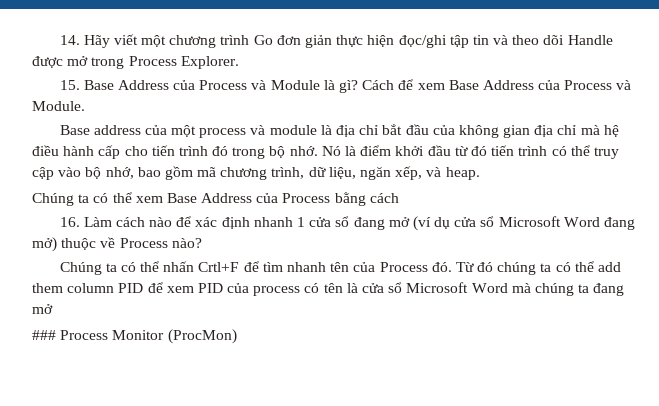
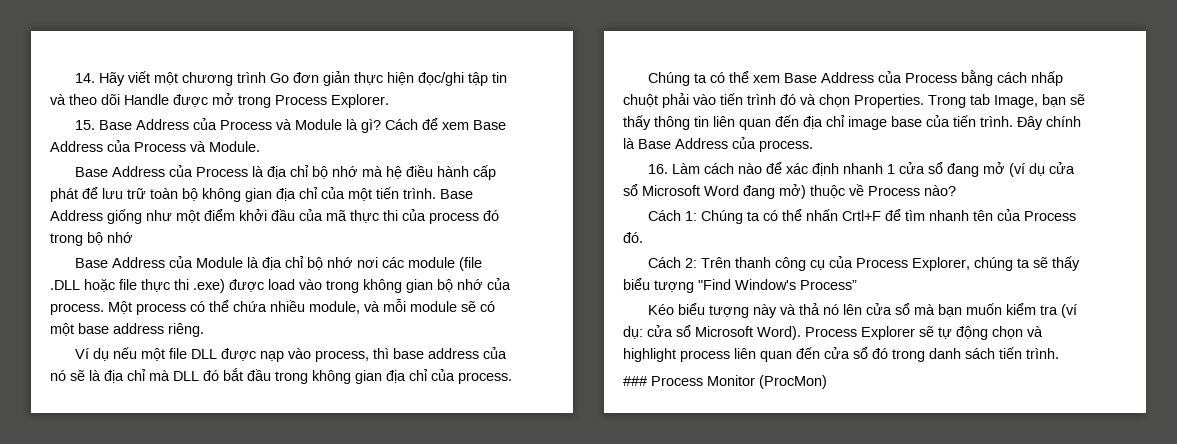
- Base address của một process và module là địa chỉ bắt đầu của không gian địa chỉ mà hệ điều hành cấp cho tiến trình đó trong bộ nhớ. Nó là điểm khởi đầu từ đó tiến trình có thể truy cập vào bộ nhớ, bao gồm mã chương trình, dữ liệu, ngăn xếp, và heap.
+ Base Address của Process là địa chỉ bộ nhớ mà hệ điều hành cấp phát để lưu trữ toàn bộ không gian địa chỉ của một tiến trình. Base Address giống như một điểm khởi đầu của mã thực thi của process đó trong bộ nhớ
+ Base Address của Module là địa chỉ bộ nhớ nơi các module (file .DLL hoặc file thực thi .exe) được load vào trong không gian bộ nhớ của process. Một process có thể chứa nhiều module, và mỗi module sẽ có một base address riêng.
+ Ví dụ nếu một file DLL được nạp vào process, thì base address của nó sẽ là địa chỉ mà DLL đó bắt đầu trong không gian địa chỉ của process.
- Chúng ta có thể xem Base Address của Process bằng cách
+ Chúng ta có thể xem Base Address của Process bằng cách nhấp chuột phải vào tiến trình đó và chọn Properties. Trong tab Image, bạn sẽ thấy thông tin liên quan đến địa chỉ image base của tiến trình. Đây chính là Base Address của process.
- Chúng ta có thể nhấn Crtl+F để tìm nhanh tên của Process đó. Từ đó chúng ta có thể add them column PID để xem PID của process có tên là cửa sổ Microsoft Word mà chúng ta đang mở
+ Cách 1: Chúng ta có thể nhấn Crtl+F để tìm nhanh tên của Process đó.
+ Cách 2: Trên thanh công cụ của Process Explorer, chúng ta sẽ thấy biểu tượng "Find Window's Process”
+ Kéo biểu tượng này và thả nó lên cửa sổ mà bạn muốn kiểm tra (ví dụ: cửa sổ Microsoft Word). Process Explorer sẽ tự động chọn và highlight process liên quan đến cửa sổ đó trong danh sách tiến trình.

